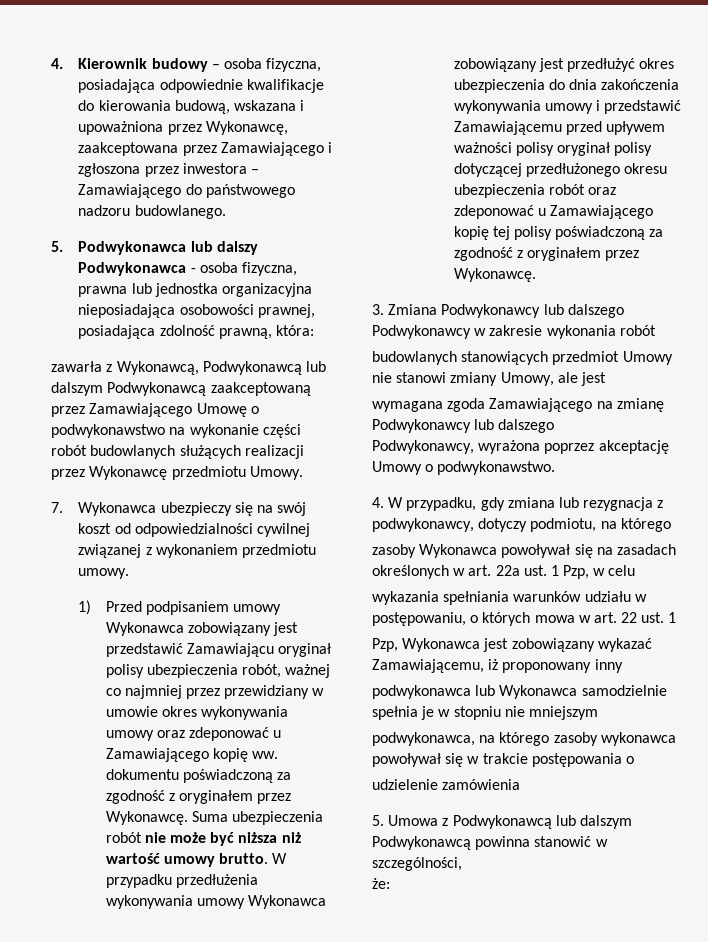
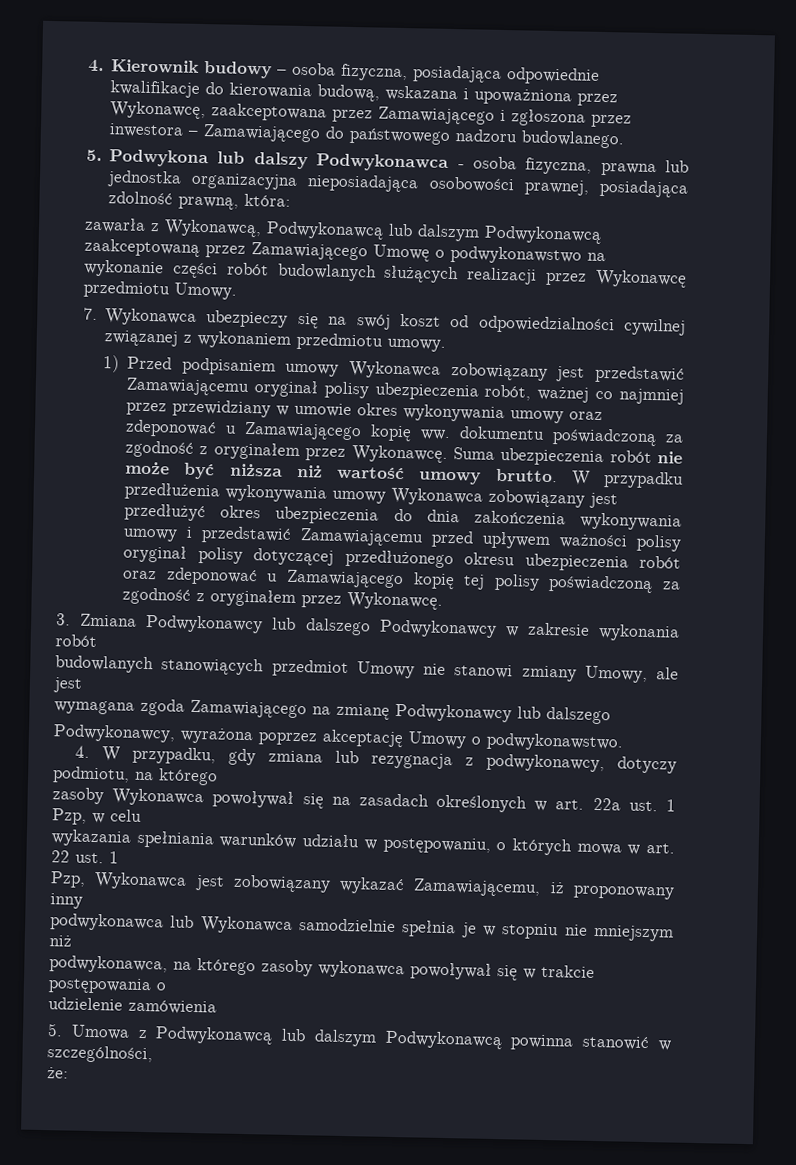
- 5. Podwykonawca lub dalszy Podwykonawca - osoba fizyczna, prawna lub jednostka organizacyjna nieposiadająca osobowości prawnej, posiadająca zdolność prawną, która:
+ 5. Podwykona lub dalszy Podwykonawca - osoba fizyczna, prawna lub jednostka organizacyjna nieposiadająca osobowości prawnej, posiadająca zdolność prawną, która:
- 1) Przed podpisaniem umowy Wykonawca zobowiązany jest przedstawić Zamawiającu oryginał polisy ubezpieczenia robót, ważnej co najmniej przez przewidziany w umowie okres wykonywania umowy oraz zdeponować u Zamawiającego kopię ww. dokumentu poświadczoną za zgodność z oryginałem przez Wykonawcę.
+ 1) Przed podpisaniem umowy Wykonawca zobowiązany jest przedstawić Zamawiającemu oryginał polisy ubezpieczenia robót, ważnej co najmniej przez przewidziany w umowie okres wykonywania umowy oraz zdeponować u Zamawiającego kopię ww. dokumentu poświadczoną za zgodność z oryginałem przez Wykonawcę.
- podwykonawca lub Wykonawca samodzielnie spełnia je w stopniu nie mniejszym
+ podwykonawca lub Wykonawca samodzielnie spełnia je w stopniu nie mniejszym niż

